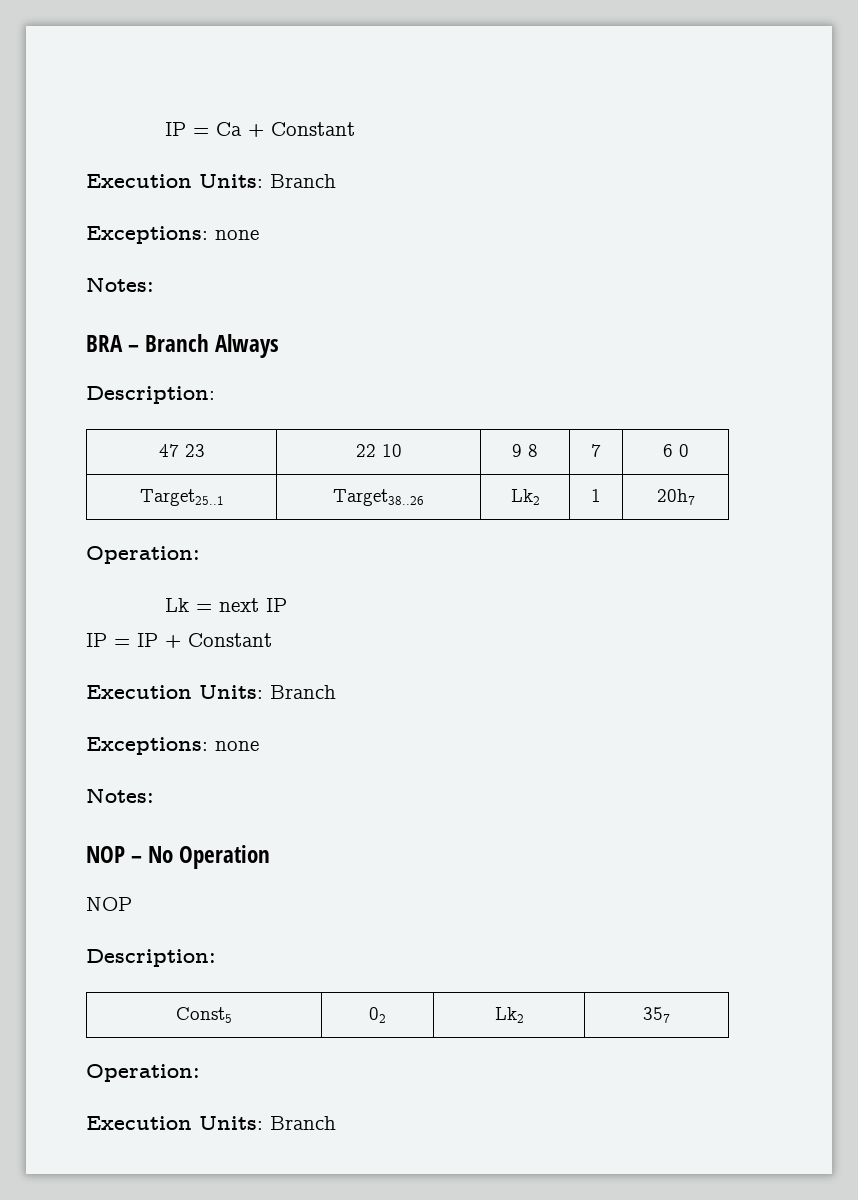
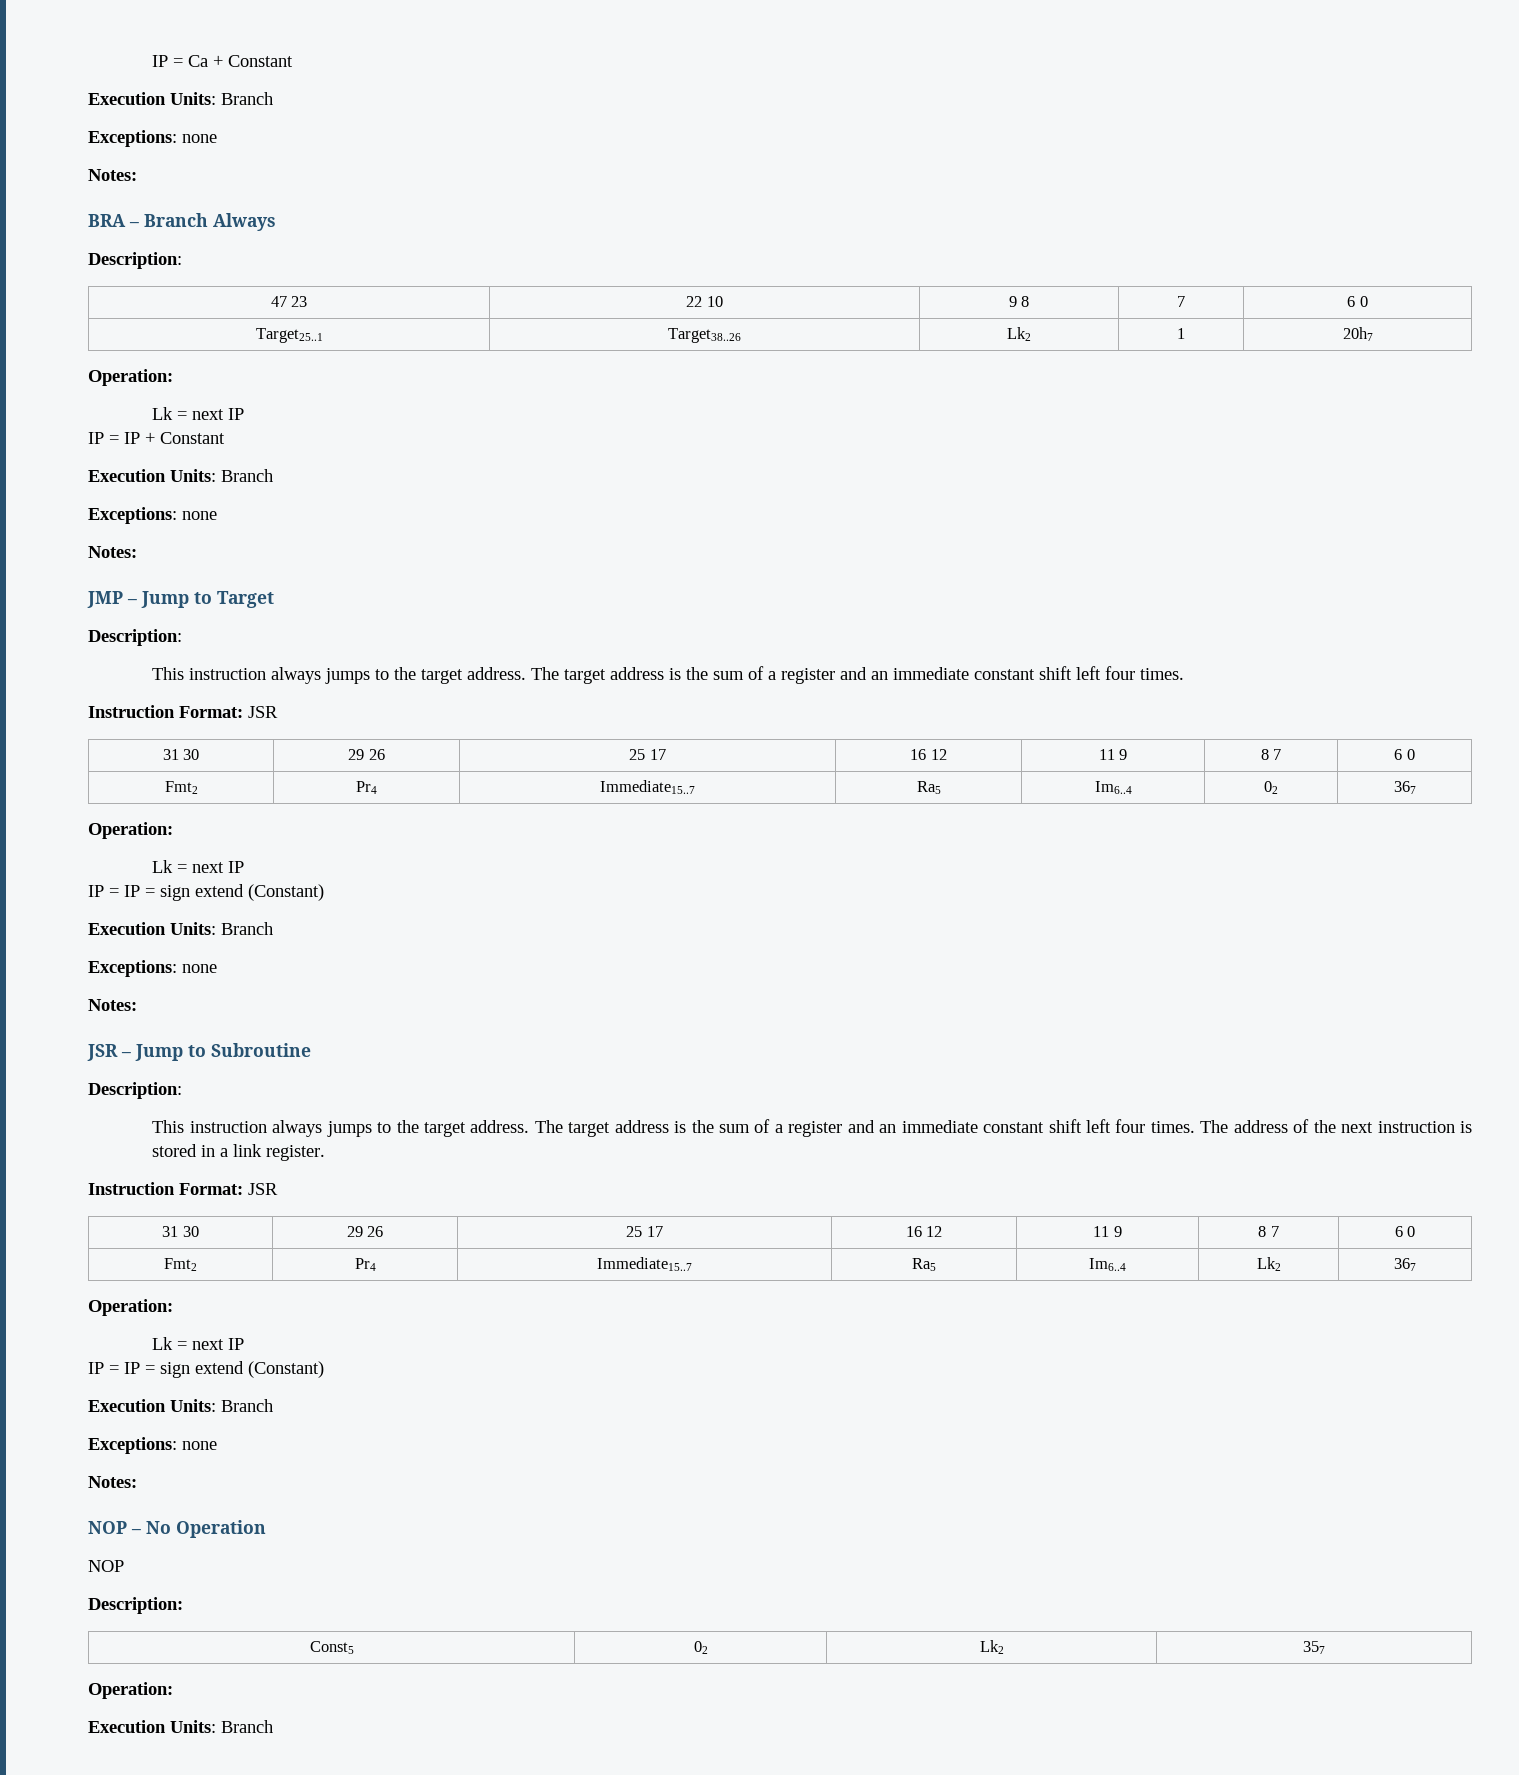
+ JMP – Jump to Target
+ Description:
+ This instruction always jumps to the target address. The target address is the sum of a register and an immediate constant shift left four times.
+ Instruction Format: JSR
+ 31 30 | 29 26 | 25 17 | 16 12 | 11 9 | 8 7 | 6 0
+ Fmt2 | Pr4 | Immediate15..7 | Ra5 | Im6..4 | 02 | 367
+ Operation:
+ Lk = next IP
+ IP = IP = sign extend (Constant)
+ Execution Units: Branch
+ Exceptions: none
+ Notes:
+ JSR – Jump to Subroutine
+ Description:
+ This instruction always jumps to the target address. The target address is the sum of a register and an immediate constant shift left four times. The address of the next instruction is stored in a link register.
+ Instruction Format: JSR
+ 31 30 | 29 26 | 25 17 | 16 12 | 11 9 | 8 7 | 6 0
+ Fmt2 | Pr4 | Immediate15..7 | Ra5 | Im6..4 | Lk2 | 367
+ Operation:
+ Lk = next IP
+ IP = IP = sign extend (Constant)
+ Execution Units: Branch
+ Exceptions: none
+ Notes:

